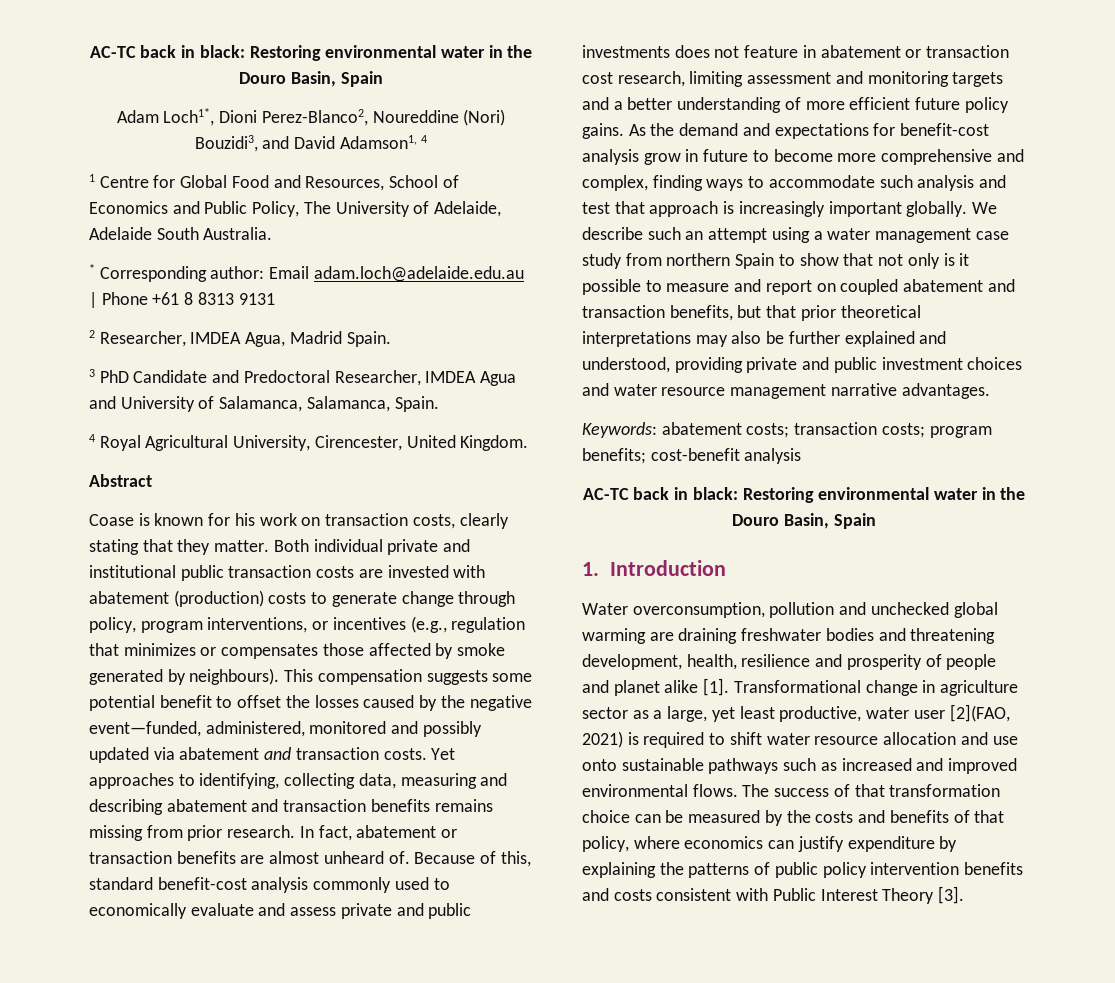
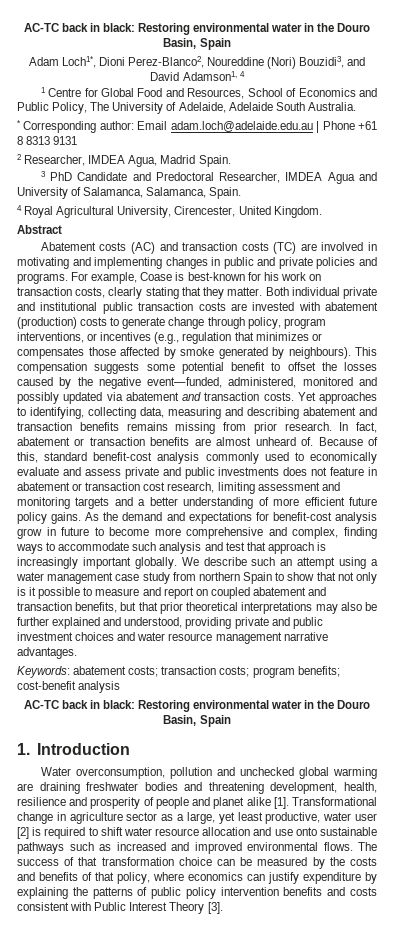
- Coase is known for his work on transaction costs, clearly stating that they matter.
+ Abatement costs (AC) and transaction costs (TC) are involved in motivating and implementing changes in public and private policies and programs. For example, Coase is best-known for his work on transaction costs, clearly stating that they matter.
- Transformational change in agriculture sector as a large, yet least productive, water user [2](FAO, 2021) is required to shift water resource allocation and use onto sustainable pathways such as increased and improved environmental flows.
+ Transformational change in agriculture sector as a large, yet least productive, water user [2] is required to shift water resource allocation and use onto sustainable pathways such as increased and improved environmental flows.

